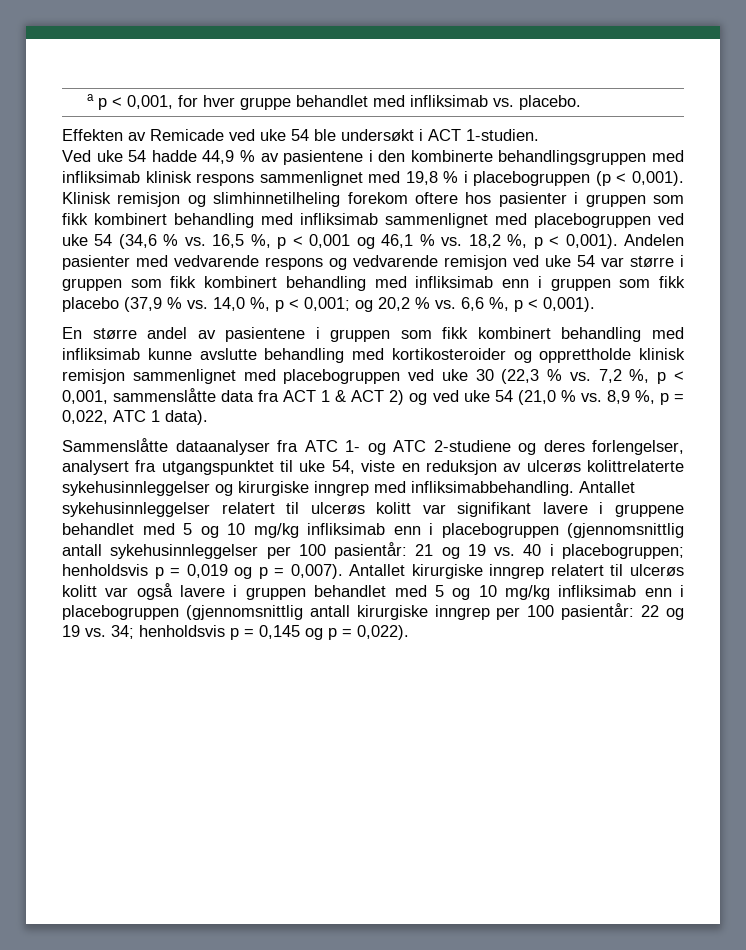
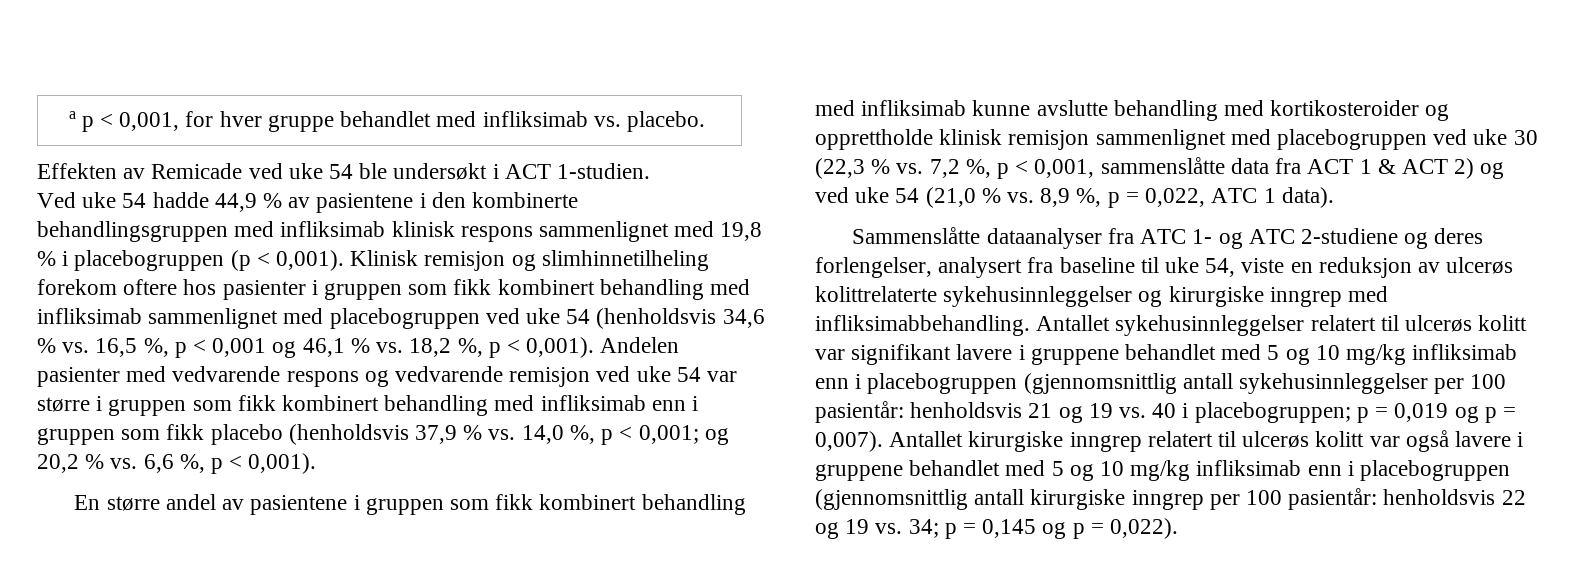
- Klinisk remisjon og slimhinnetilheling forekom oftere hos pasienter i gruppen som fikk kombinert behandling med infliksimab sammenlignet med placebogruppen ved uke 54 (34,6 % vs. 16,5 %, p < 0,001 og 46,1 % vs. 18,2 %, p < 0,001).
+ Klinisk remisjon og slimhinnetilheling forekom oftere hos pasienter i gruppen som fikk kombinert behandling med infliksimab sammenlignet med placebogruppen ved uke 54 (henholdsvis 34,6 % vs. 16,5 %, p < 0,001 og 46,1 % vs. 18,2 %, p < 0,001).
- Andelen pasienter med vedvarende respons og vedvarende remisjon ved uke 54 var større i gruppen som fikk kombinert behandling med infliksimab enn i gruppen som fikk placebo (37,9 % vs. 14,0 %, p < 0,001; og 20,2 % vs. 6,6 %, p < 0,001).
+ Andelen pasienter med vedvarende respons og vedvarende remisjon ved uke 54 var større i gruppen som fikk kombinert behandling med infliksimab enn i gruppen som fikk placebo (henholdsvis 37,9 % vs. 14,0 %, p < 0,001; og 20,2 % vs. 6,6 %, p < 0,001).
- Sammenslåtte dataanalyser fra ATC 1- og ATC 2-studiene og deres forlengelser, analysert fra utgangspunktet til uke 54, viste en reduksjon av ulcerøs kolittrelaterte sykehusinnleggelser og kirurgiske inngrep med infliksimabbehandling.
+ Sammenslåtte dataanalyser fra ATC 1- og ATC 2-studiene og deres forlengelser, analysert fra baseline til uke 54, viste en reduksjon av ulcerøs kolittrelaterte sykehusinnleggelser og kirurgiske inngrep med infliksimabbehandling.
- Antallet sykehusinnleggelser relatert til ulcerøs kolitt var signifikant lavere i gruppene behandlet med 5 og 10 mg/kg infliksimab enn i placebogruppen (gjennomsnittlig antall sykehusinnleggelser per 100 pasientår: 21 og 19 vs. 40 i placebogruppen; henholdsvis p = 0,019 og p = 0,007).
+ Antallet sykehusinnleggelser relatert til ulcerøs kolitt var signifikant lavere i gruppene behandlet med 5 og 10 mg/kg infliksimab enn i placebogruppen (gjennomsnittlig antall sykehusinnleggelser per 100 pasientår: henholdsvis 21 og 19 vs. 40 i placebogruppen; p = 0,019 og p = 0,007).
- Antallet kirurgiske inngrep relatert til ulcerøs kolitt var også lavere i gruppen behandlet med 5 og 10 mg/kg infliksimab enn i placebogruppen (gjennomsnittlig antall kirurgiske inngrep per 100 pasientår: 22 og 19 vs. 34; henholdsvis p = 0,145 og p = 0,022).
+ Antallet kirurgiske inngrep relatert til ulcerøs kolitt var også lavere i gruppene behandlet med 5 og 10 mg/kg infliksimab enn i placebogruppen (gjennomsnittlig antall kirurgiske inngrep per 100 pasientår: henholdsvis 22 og 19 vs. 34; p = 0,145 og p = 0,022).

